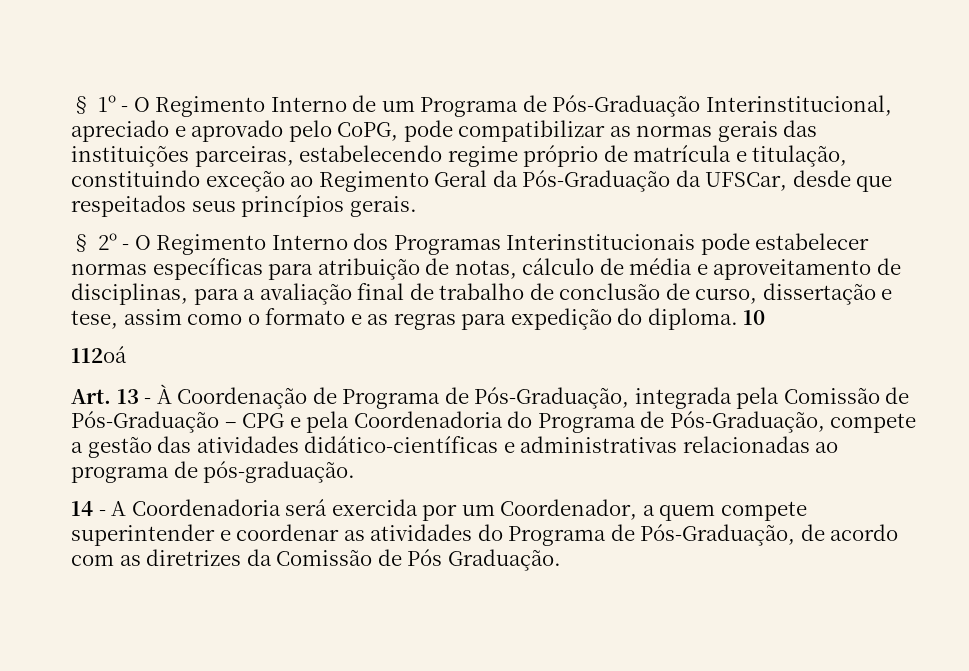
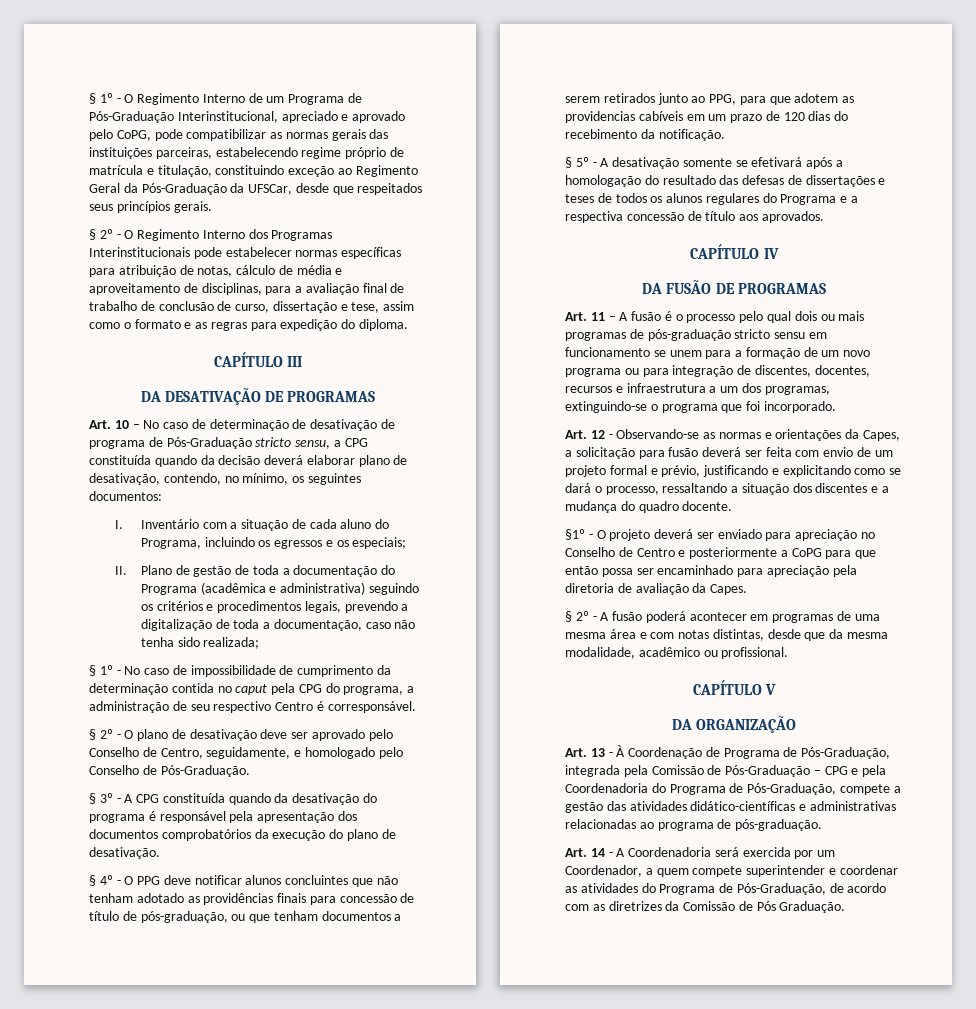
- § 2º - O Regimento Interno dos Programas Interinstitucionais pode estabelecer normas específicas para atribuição de notas, cálculo de média e aproveitamento de disciplinas, para a avaliação final de trabalho de conclusão de curso, dissertação e tese, assim como o formato e as regras para expedição do diploma. 10
- 112oá
+ § 2º - O Regimento Interno dos Programas Interinstitucionais pode estabelecer normas específicas para atribuição de notas, cálculo de média e aproveitamento de disciplinas, para a avaliação final de trabalho de conclusão de curso, dissertação e tese, assim como o formato e as regras para expedição do diploma.
+ CAPÍTULO III
+ DA DESATIVAÇÃO DE PROGRAMAS
+ Art. 10 – No caso de determinação de desativação de programa de Pós-Graduação stricto sensu, a CPG constituída quando da decisão deverá elaborar plano de desativação, contendo, no mínimo, os seguintes documentos:
+ I. Inventário com a situação de cada aluno do Programa, incluindo os egressos e os especiais;
+ II. Plano de gestão de toda a documentação do Programa (acadêmica e administrativa) seguindo os critérios e procedimentos legais, prevendo a digitalização de toda a documentação, caso não tenha sido realizada;
+ § 1º - No caso de impossibilidade de cumprimento da determinação contida no caput pela CPG do programa, a administração de seu respectivo Centro é corresponsável.
+ § 2º - O plano de desativação deve ser aprovado pelo Conselho de Centro, seguidamente, e homologado pelo Conselho de Pós-Graduação.
+ § 3º - A CPG constituída quando da desativação do programa é responsável pela apresentação dos documentos comprobatórios da execução do plano de desativação.
+ § 4º - O PPG deve notificar alunos concluintes que não tenham adotado as providências finais para concessão de título de pós-graduação, ou que tenham documentos a serem retirados junto ao PPG, para que adotem as providencias cabíveis em um prazo de 120 dias do recebimento da notificação.
+ § 5º - A desativação somente se efetivará após a homologação do resultado das defesas de dissertações e teses de todos os alunos regulares do Programa e a respectiva concessão de título aos aprovados.
+ CAPÍTULO IV
+ DA FUSÃO DE PROGRAMAS
+ Art. 11 – A fusão é o processo pelo qual dois ou mais programas de pós-graduação stricto sensu em funcionamento se unem para a formação de um novo programa ou para integração de discentes, docentes, recursos e infraestrutura a um dos programas, extinguindo-se o programa que foi incorporado.
+ Art. 12 - Observando-se as normas e orientações da Capes, a solicitação para fusão deverá ser feita com envio de um projeto formal e prévio, justificando e explicitando como se dará o processo, ressaltando a situação dos discentes e a mudança do quadro docente.
+ §1º - O projeto deverá ser enviado para apreciação no Conselho de Centro e posteriormente a CoPG para que então possa ser encaminhado para apreciação pela diretoria de avaliação da Capes.
+ § 2º - A fusão poderá acontecer em programas de uma mesma área e com notas distintas, desde que da mesma modalidade, acadêmico ou profissional.
+ CAPÍTULO V
+ DA ORGANIZAÇÃO
- 14 - A Coordenadoria será exercida por um Coordenador, a quem compete superintender e coordenar as atividades do Programa de Pós-Graduação, de acordo com as diretrizes da Comissão de Pós Graduação.
+ Art. 14 - A Coordenadoria será exercida por um Coordenador, a quem compete superintender e coordenar as atividades do Programa de Pós-Graduação, de acordo com as diretrizes da Comissão de Pós Graduação.

